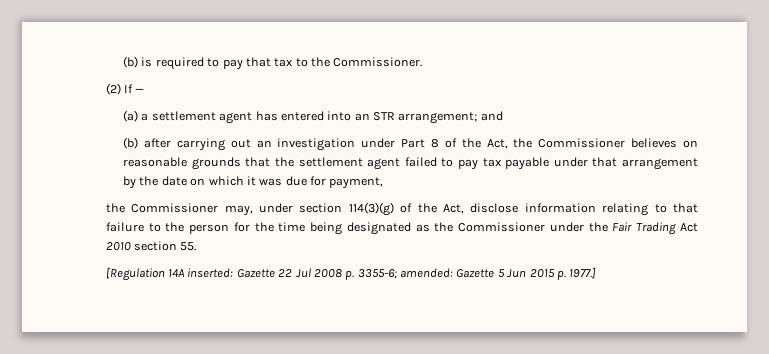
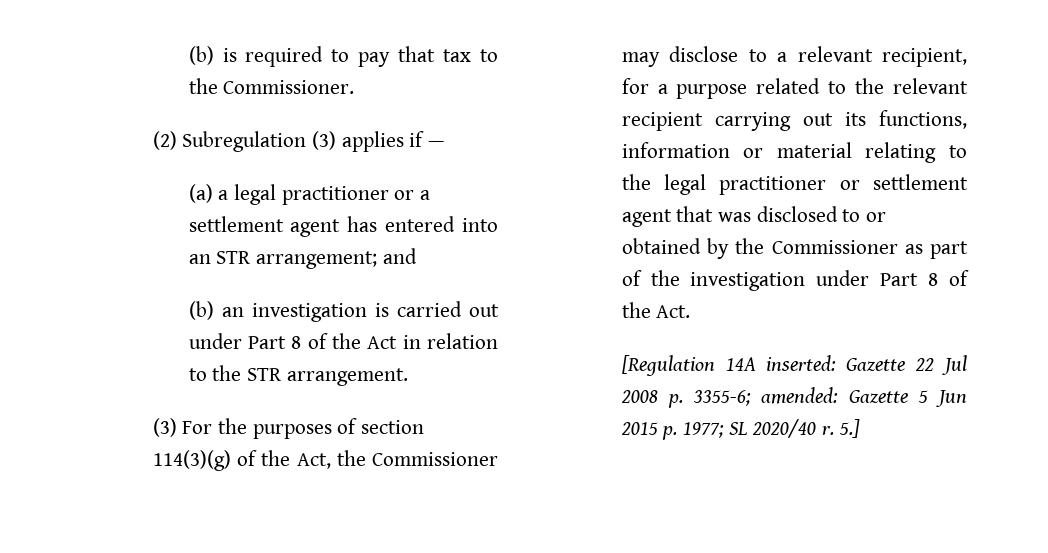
- (2) If —
+ (2) Subregulation (3) applies if —
- (a) a settlement agent has entered into an STR arrangement; and
+ (a) a legal practitioner or a settlement agent has entered into an STR arrangement; and
- (b) after carrying out an investigation under Part 8 of the Act, the Commissioner believes on reasonable grounds that the settlement agent failed to pay tax payable under that arrangement by the date on which it was due for payment,
- the Commissioner may, under section 114(3)(g) of the Act, disclose information relating to that failure to the person for the time being designated as the Commissioner under the Fair Trading Act 2010 section 55.
+ (b) an investigation is carried out under Part 8 of the Act in relation to the STR arrangement.
+ (3) For the purposes of section 114(3)(g) of the Act, the Commissioner may disclose to a relevant recipient, for a purpose related to the relevant recipient carrying out its functions, information or material relating to the legal practitioner or settlement agent that was disclosed to or obtained by the Commissioner as part of the investigation under Part 8 of the Act.
- [Regulation 14A inserted: Gazette 22 Jul 2008 p. 3355-6; amended: Gazette 5 Jun 2015 p. 1977.]
+ [Regulation 14A inserted: Gazette 22 Jul 2008 p. 3355-6; amended: Gazette 5 Jun 2015 p. 1977; SL 2020/40 r. 5.]

